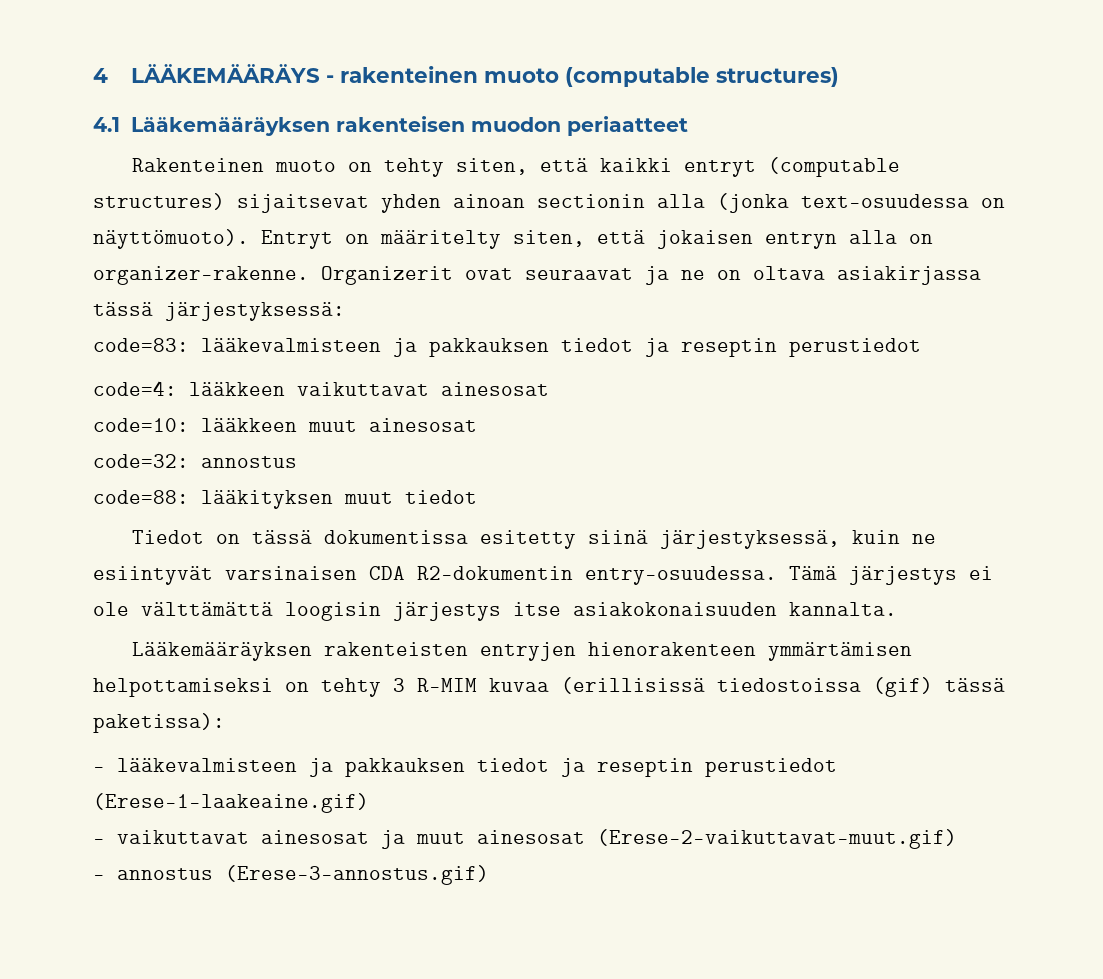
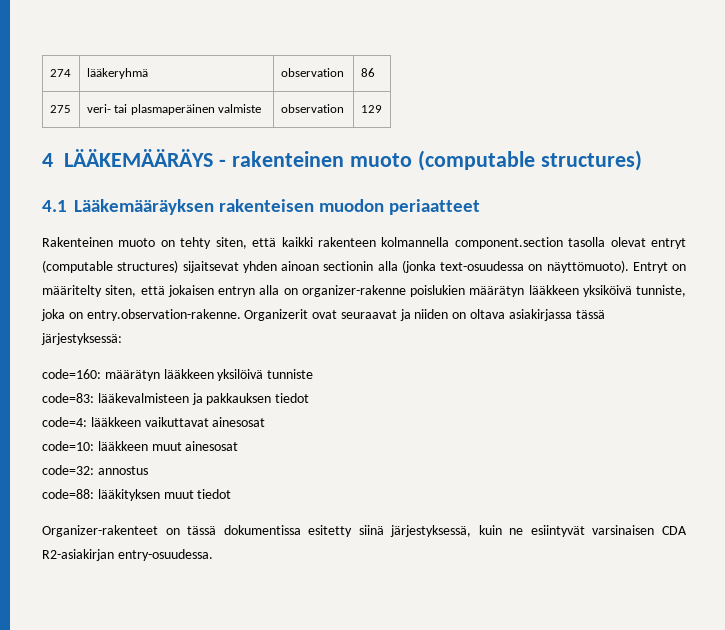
+ 274 | lääkeryhmä | observation | 86
+ 275 | veri- tai plasmaperäinen valmiste | observation | 129
- Rakenteinen muoto on tehty siten, että kaikki entryt (computable structures) sijaitsevat yhden ainoan sectionin alla (jonka text-osuudessa on näyttömuoto).
+ Rakenteinen muoto on tehty siten, että kaikki rakenteen kolmannella component.section tasolla olevat entryt (computable structures) sijaitsevat yhden ainoan sectionin alla (jonka text-osuudessa on näyttömuoto).
- Entryt on määritelty siten, että jokaisen entryn alla on organizer-rakenne. Organizerit ovat seuraavat ja ne on oltava asiakirjassa tässä järjestyksessä:
+ Entryt on määritelty siten, että jokaisen entryn alla on organizer-rakenne poislukien määrätyn lääkkeen yksiköivä tunniste, joka on entry.observation-rakenne. Organizerit ovat seuraavat ja niiden on oltava asiakirjassa tässä järjestyksessä:
+ code=160: määrätyn lääkkeen yksilöivä tunniste
- code=83: lääkevalmisteen ja pakkauksen tiedot ja reseptin perustiedot
+ code=83: lääkevalmisteen ja pakkauksen tiedot
- Tiedot on tässä dokumentissa esitetty siinä järjestyksessä, kuin ne esiintyvät varsinaisen CDA R2-dokumentin entry-osuudessa. Tämä järjestys ei ole välttämättä loogisin järjestys itse asiakokonaisuuden kannalta.
- Lääkemääräyksen rakenteisten entryjen hienorakenteen ymmärtämisen helpottamiseksi on tehty 3 R-MIM kuvaa (erillisissä tiedostoissa (gif) tässä paketissa):
- - lääkevalmisteen ja pakkauksen tiedot ja reseptin perustiedot (Erese-1-laakeaine.gif)
- - vaikuttavat ainesosat ja muut ainesosat (Erese-2-vaikuttavat-muut.gif)
- - annostus (Erese-3-annostus.gif)
+ Organizer-rakenteet on tässä dokumentissa esitetty siinä järjestyksessä, kuin ne esiintyvät varsinaisen CDA R2-asiakirjan entry-osuudessa.

